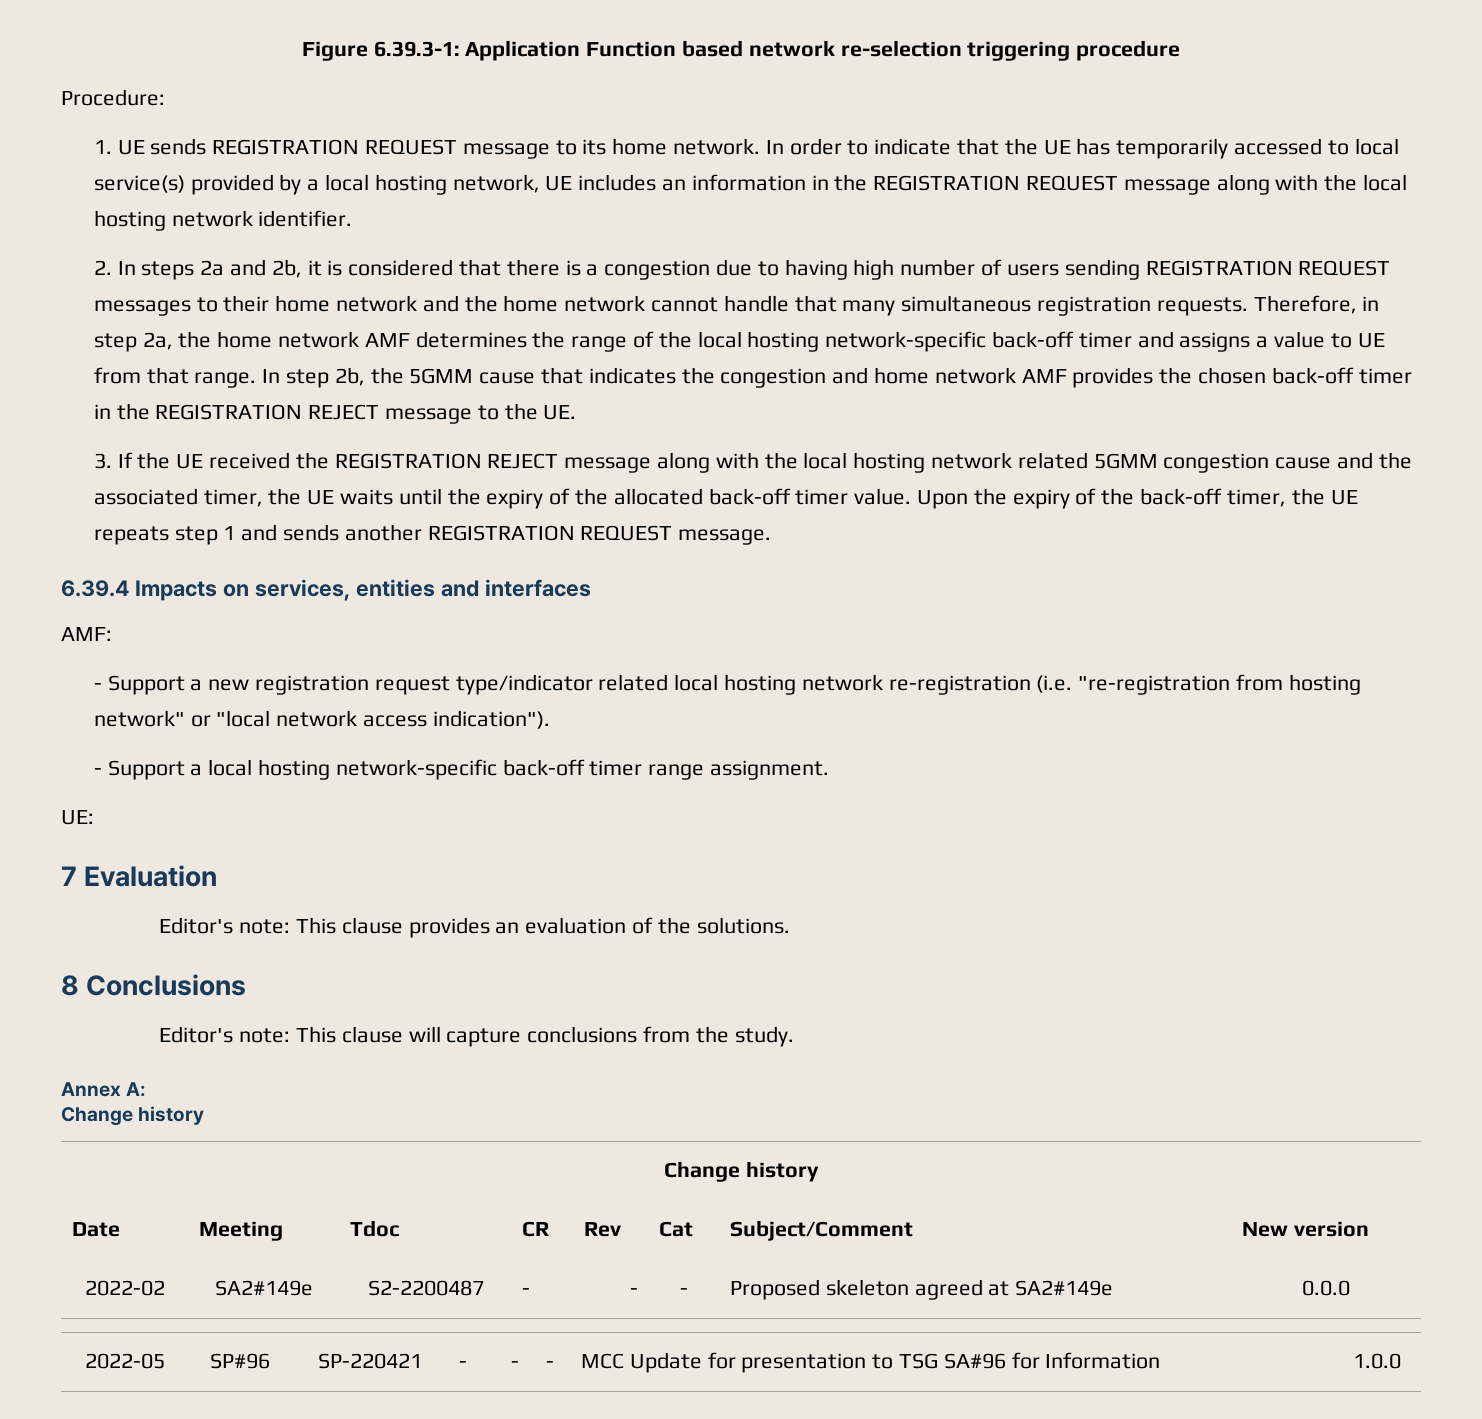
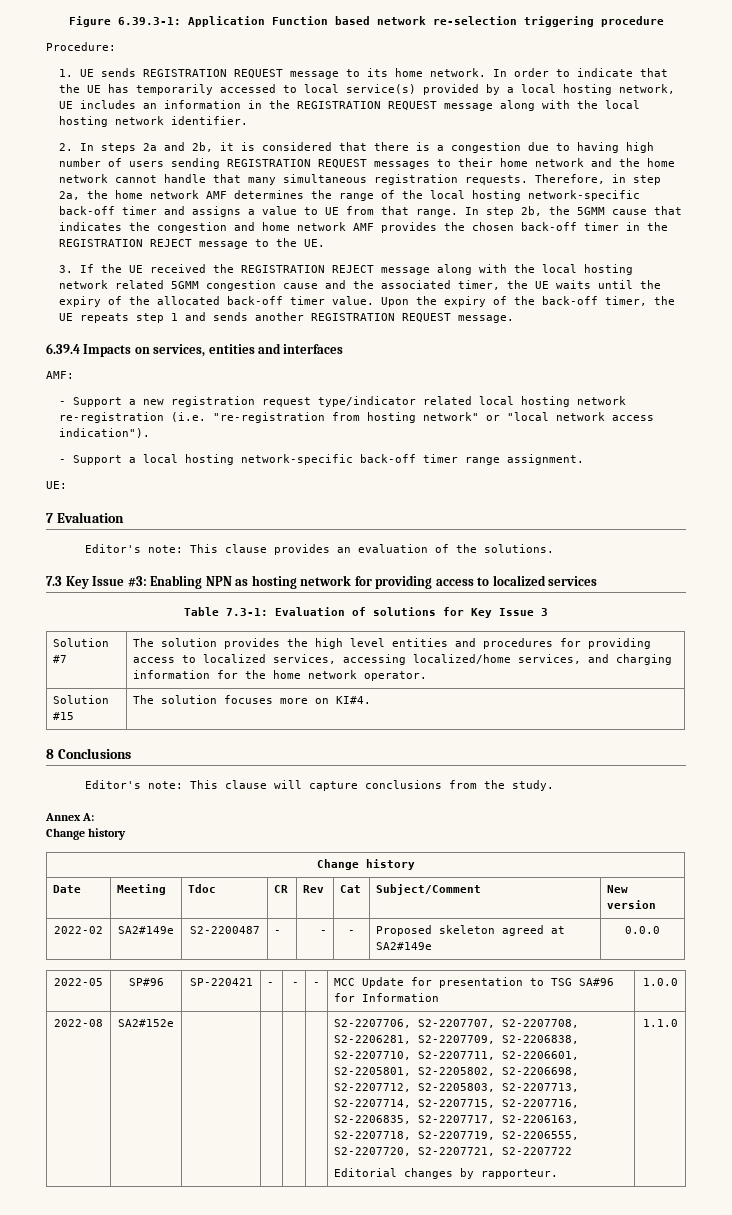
+ 7.3 Key Issue #3: Enabling NPN as hosting network for providing access to localized services
+ Table 7.3-1: Evaluation of solutions for Key Issue 3
+ Solution #7 | The solution provides the high level entities and procedures for providing access to localized services, accessing localized/home services, and charging information for the home network operator.
+ Solution #15 | The solution focuses more on KI#4.
+ 2022-08 | SA2#152e | | | | | S2-2207706, S2-2207707, S2-2207708, S2-2206281, S2-2207709, S2-2206838, S2-2207710, S2-2207711, S2-2206601, S2-2205801, S2-2205802, S2-2206698, S2-2207712, S2-2205803, S2-2207713, S2-2207714, S2-2207715, S2-2207716, S2-2206835, S2-2207717, S2-2206163, S2-2207718, S2-2207719, S2-2206555, S2-2207720, S2-2207721, S2-2207722
+ Editorial changes by rapporteur. | 1.1.0

